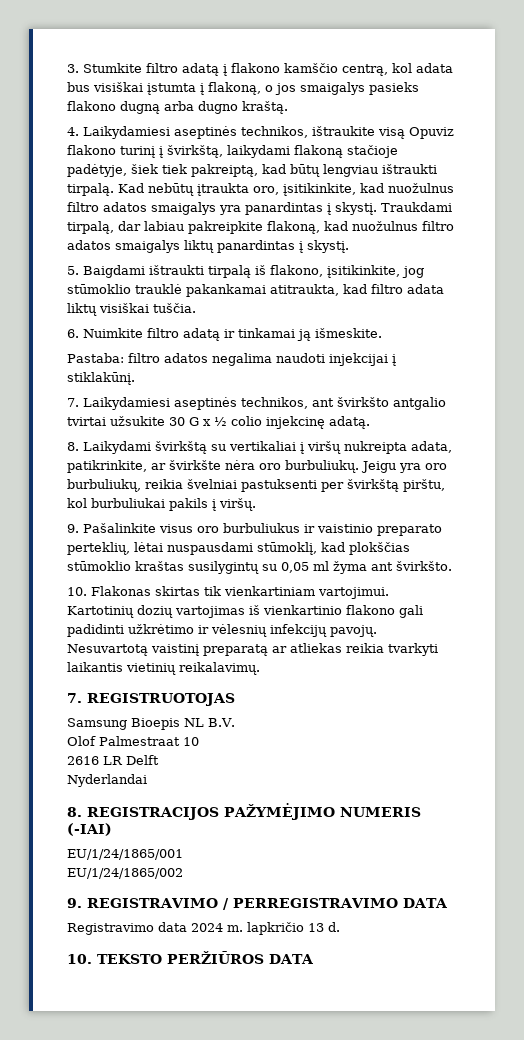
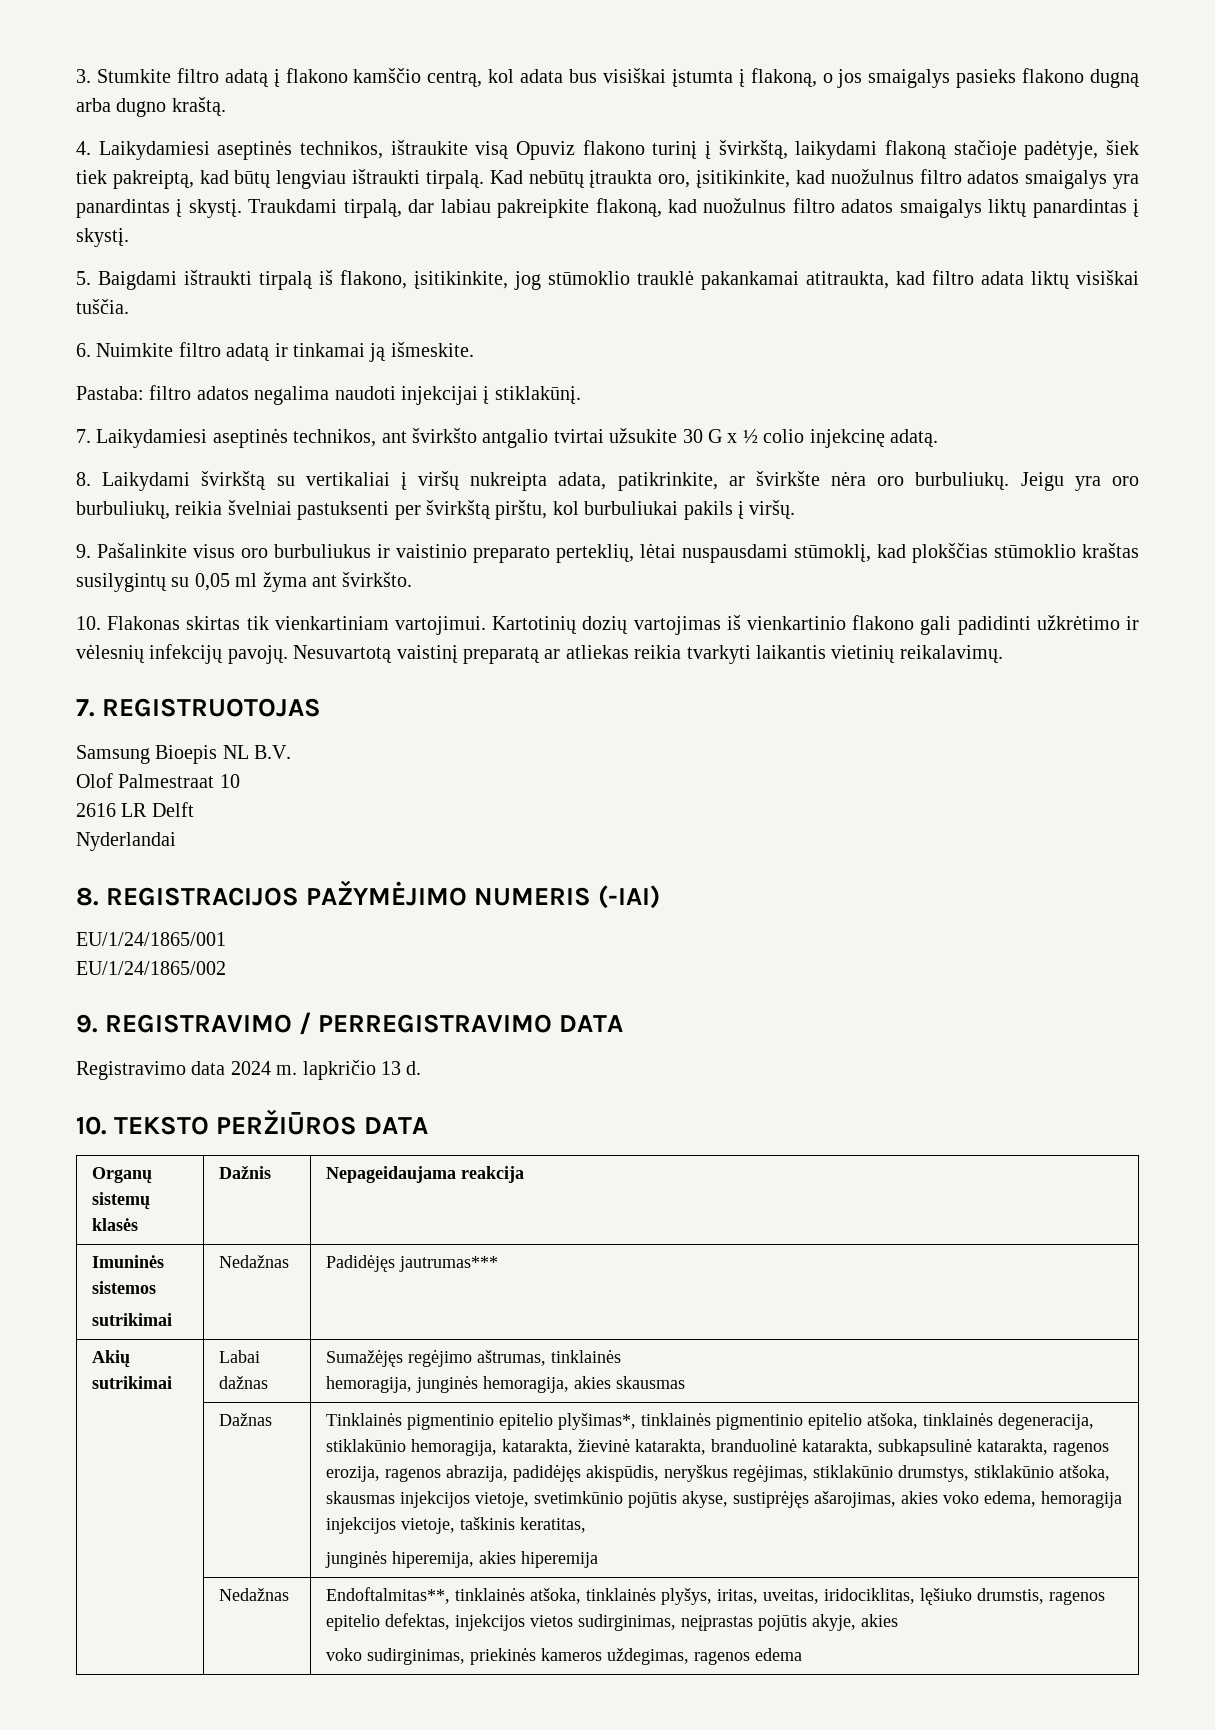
+ Organų sistemų klasės | Dažnis | Nepageidaujama reakcija
+ Imuninės sistemos
+ sutrikimai | Nedažnas | Padidėjęs jautrumas***
+ Akių sutrikimai | Labai dažnas | Sumažėjęs regėjimo aštrumas, tinklainės
+ hemoragija, junginės hemoragija, akies skausmas
+ | Dažnas | Tinklainės pigmentinio epitelio plyšimas*, tinklainės pigmentinio epitelio atšoka, tinklainės degeneracija, stiklakūnio hemoragija, katarakta, žievinė katarakta, branduolinė katarakta, subkapsulinė katarakta, ragenos erozija, ragenos abrazija, padidėjęs akispūdis, neryškus regėjimas, stiklakūnio drumstys, stiklakūnio atšoka, skausmas injekcijos vietoje, svetimkūnio pojūtis akyse, sustiprėjęs ašarojimas, akies voko edema, hemoragija injekcijos vietoje, taškinis keratitas,
+ junginės hiperemija, akies hiperemija
+ | Nedažnas | Endoftalmitas**, tinklainės atšoka, tinklainės plyšys, iritas, uveitas, iridociklitas, lęšiuko drumstis, ragenos epitelio defektas, injekcijos vietos sudirginimas, neįprastas pojūtis akyje, akies
+ voko sudirginimas, priekinės kameros uždegimas, ragenos edema

